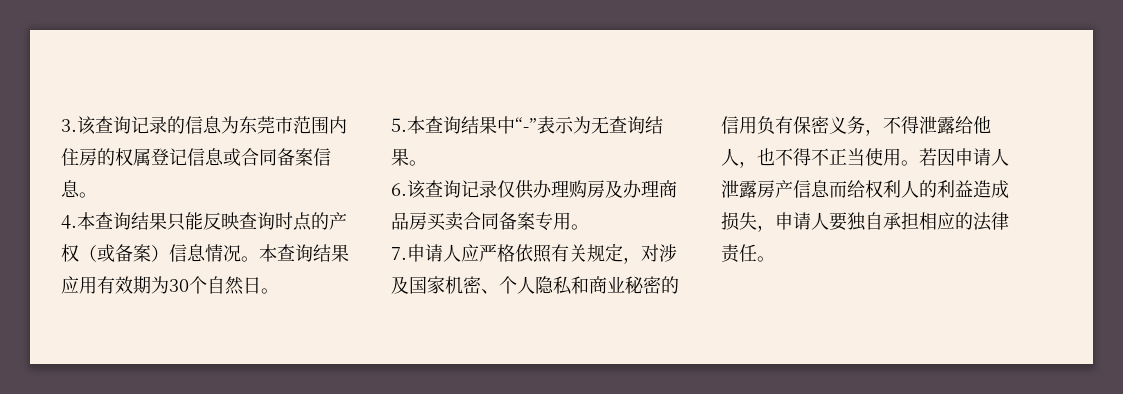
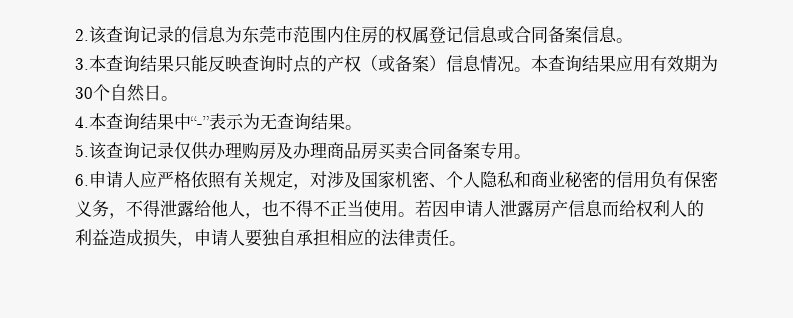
- 3.该查询记录的信息为东莞市范围内住房的权属登记信息或合同备案信息。
+ 2.该查询记录的信息为东莞市范围内住房的权属登记信息或合同备案信息。
- 4.本查询结果只能反映查询时点的产权（或备案）信息情况。
+ 3.本查询结果只能反映查询时点的产权（或备案）信息情况。
- 5.本查询结果中“-”表示为无查询结果。
+ 4.本查询结果中“-”表示为无查询结果。
- 6.该查询记录仅供办理购房及办理商品房买卖合同备案专用。
+ 5.该查询记录仅供办理购房及办理商品房买卖合同备案专用。
- 7.申请人应严格依照有关规定，对涉及国家机密、个人隐私和商业秘密的信用负有保密义务，不得泄露给他人，也不得不正当使用。
+ 6.申请人应严格依照有关规定，对涉及国家机密、个人隐私和商业秘密的信用负有保密义务，不得泄露给他人，也不得不正当使用。

